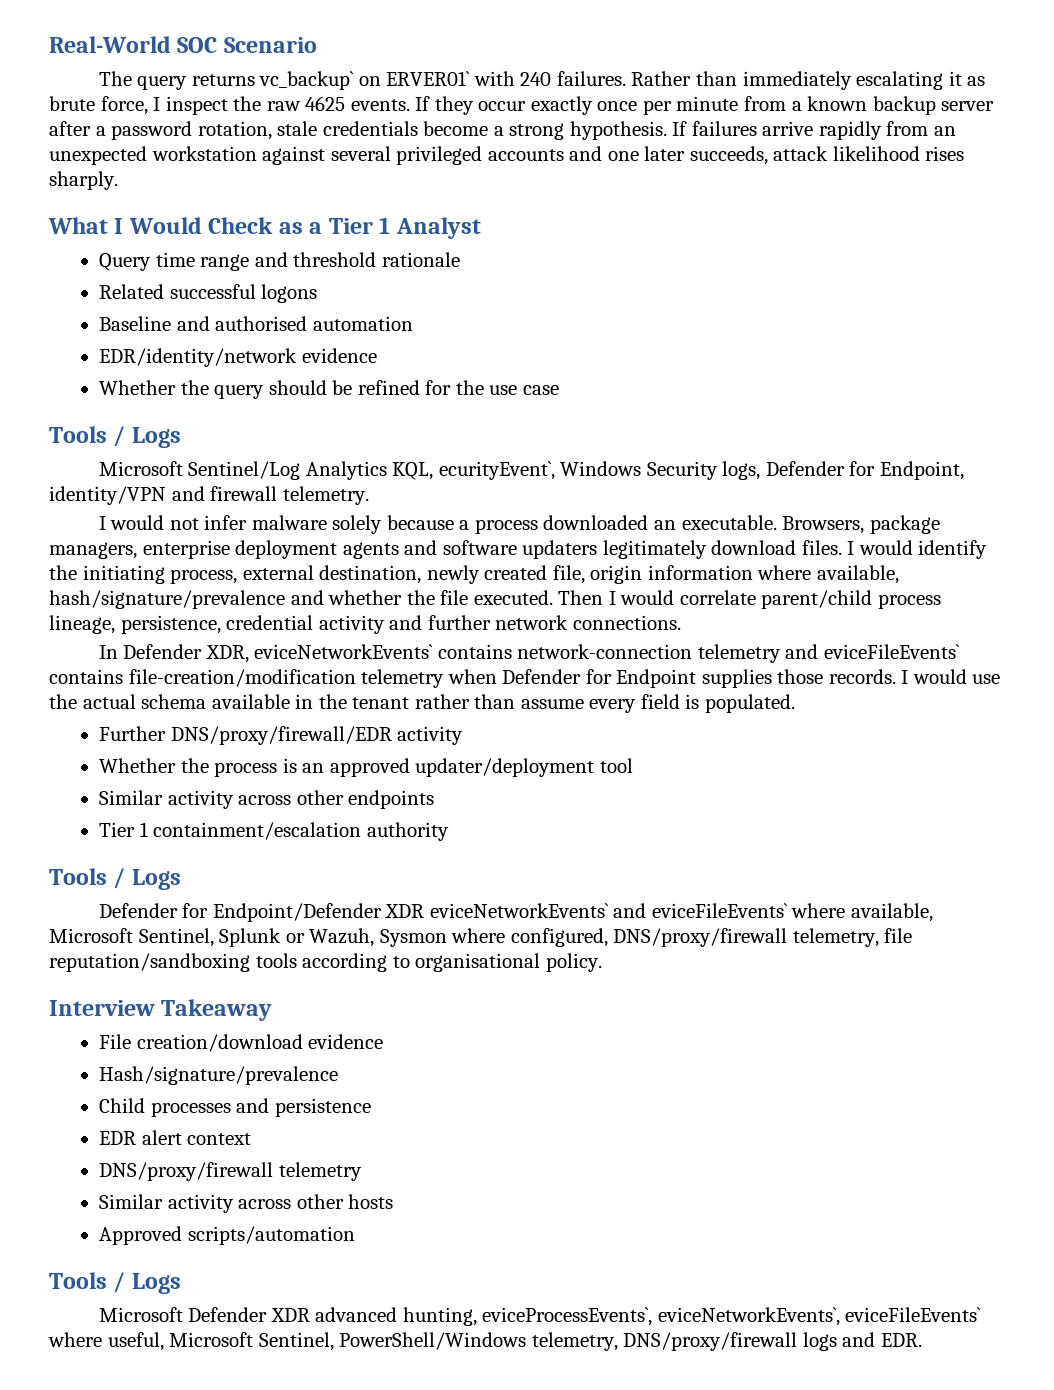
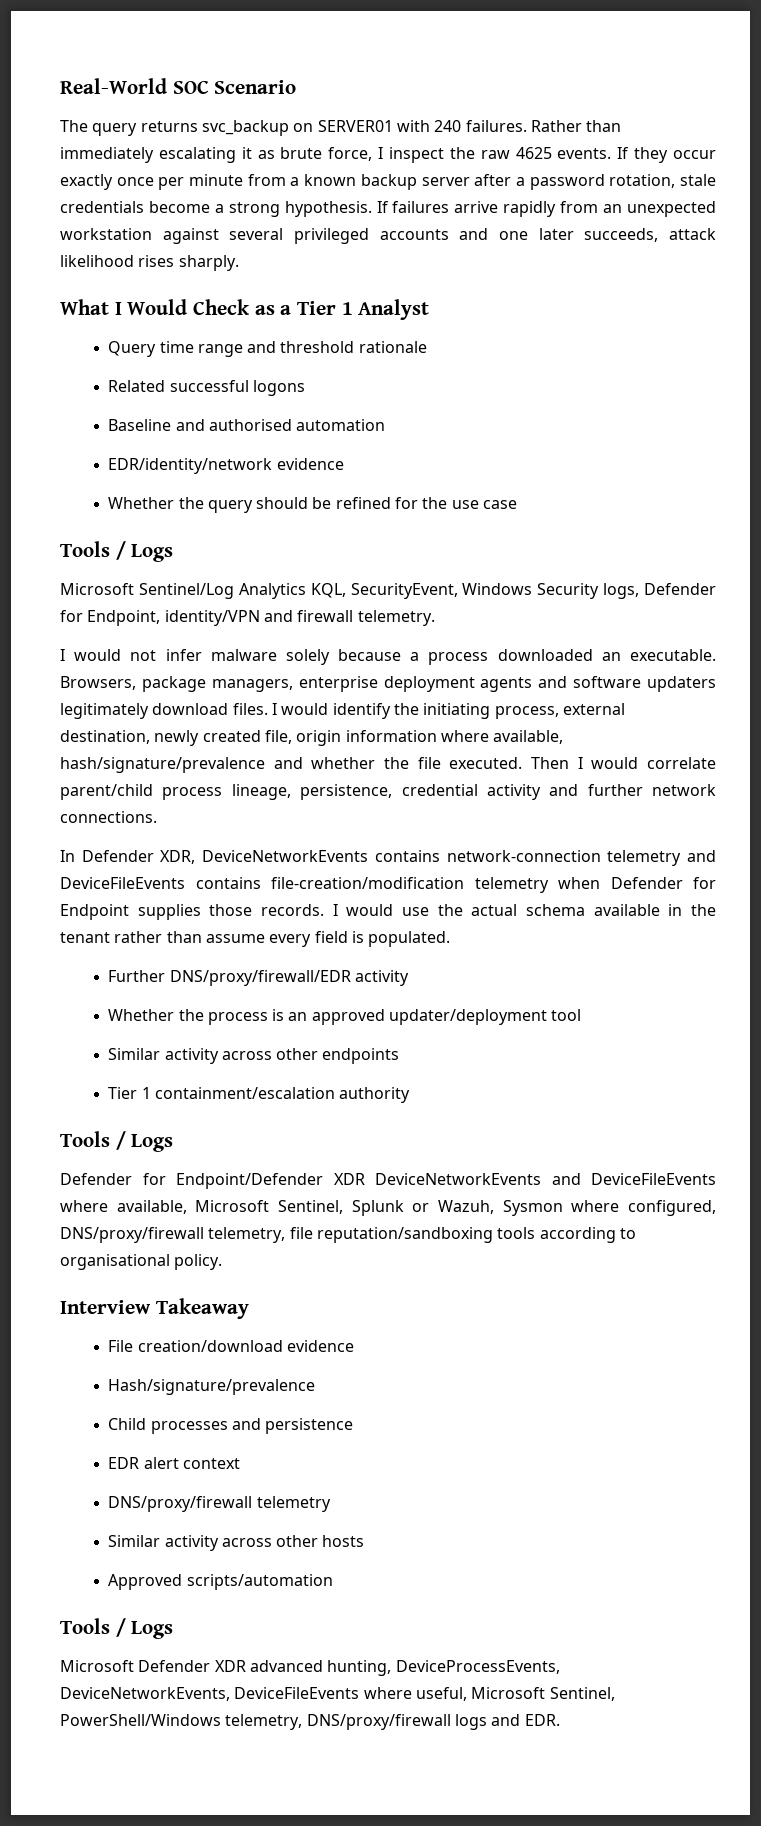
- The query returns vc_backup` on ERVER01` with 240 failures.
+ The query returns svc_backup on SERVER01 with 240 failures.
- Microsoft Sentinel/Log Analytics KQL, ecurityEvent`, Windows Security logs, Defender for Endpoint, identity/VPN and firewall telemetry.
+ Microsoft Sentinel/Log Analytics KQL, SecurityEvent, Windows Security logs, Defender for Endpoint, identity/VPN and firewall telemetry.
- In Defender XDR, eviceNetworkEvents` contains network-connection telemetry and eviceFileEvents` contains file-creation/modification telemetry when Defender for Endpoint supplies those records.
+ In Defender XDR, DeviceNetworkEvents contains network-connection telemetry and DeviceFileEvents contains file-creation/modification telemetry when Defender for Endpoint supplies those records.
- Defender for Endpoint/Defender XDR eviceNetworkEvents` and eviceFileEvents` where available, Microsoft Sentinel, Splunk or Wazuh, Sysmon where configured, DNS/proxy/firewall telemetry, file reputation/sandboxing tools according to organisational policy.
+ Defender for Endpoint/Defender XDR DeviceNetworkEvents and DeviceFileEvents where available, Microsoft Sentinel, Splunk or Wazuh, Sysmon where configured, DNS/proxy/firewall telemetry, file reputation/sandboxing tools according to organisational policy.
- Microsoft Defender XDR advanced hunting, eviceProcessEvents`, eviceNetworkEvents`, eviceFileEvents` where useful, Microsoft Sentinel, PowerShell/Windows telemetry, DNS/proxy/firewall logs and EDR.
+ Microsoft Defender XDR advanced hunting, DeviceProcessEvents, DeviceNetworkEvents, DeviceFileEvents where useful, Microsoft Sentinel, PowerShell/Windows telemetry, DNS/proxy/firewall logs and EDR.

